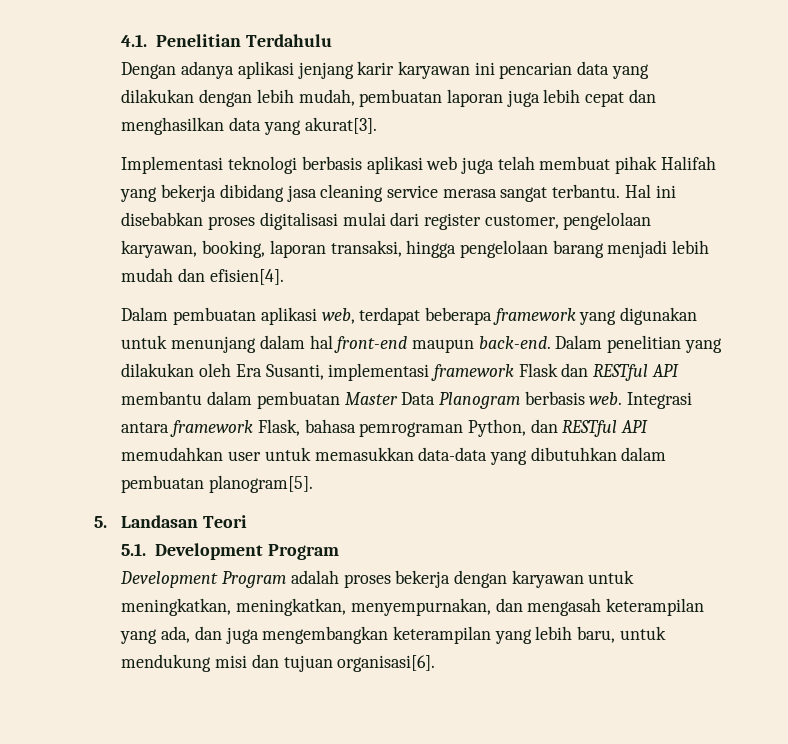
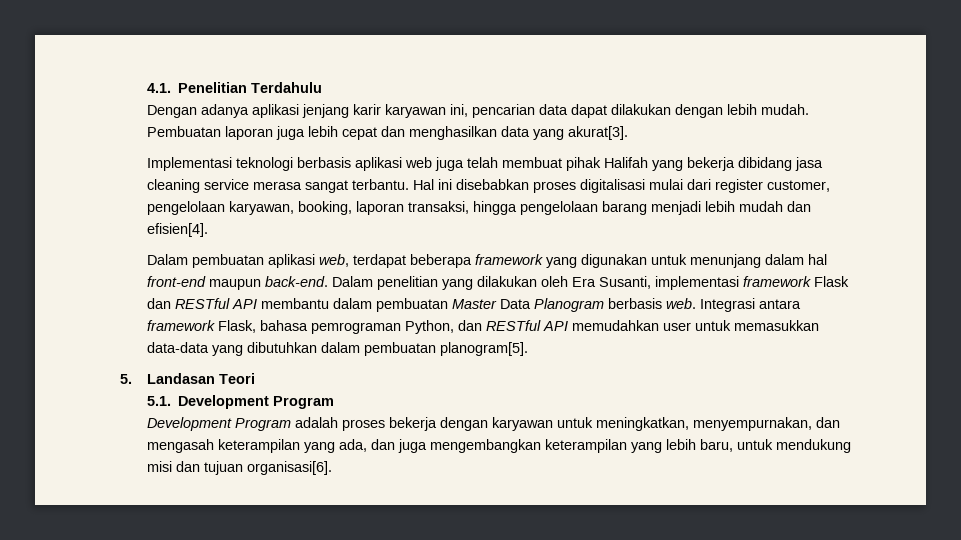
- Dengan adanya aplikasi jenjang karir karyawan ini pencarian data yang dilakukan dengan lebih mudah, pembuatan laporan juga lebih cepat dan menghasilkan data yang akurat[3].
+ Dengan adanya aplikasi jenjang karir karyawan ini, pencarian data dapat dilakukan dengan lebih mudah. Pembuatan laporan juga lebih cepat dan menghasilkan data yang akurat[3].
- Development Program adalah proses bekerja dengan karyawan untuk meningkatkan, meningkatkan, menyempurnakan, dan mengasah keterampilan yang ada, dan juga mengembangkan keterampilan yang lebih baru, untuk mendukung misi dan tujuan organisasi[6].
+ Development Program adalah proses bekerja dengan karyawan untuk meningkatkan, menyempurnakan, dan mengasah keterampilan yang ada, dan juga mengembangkan keterampilan yang lebih baru, untuk mendukung misi dan tujuan organisasi[6].

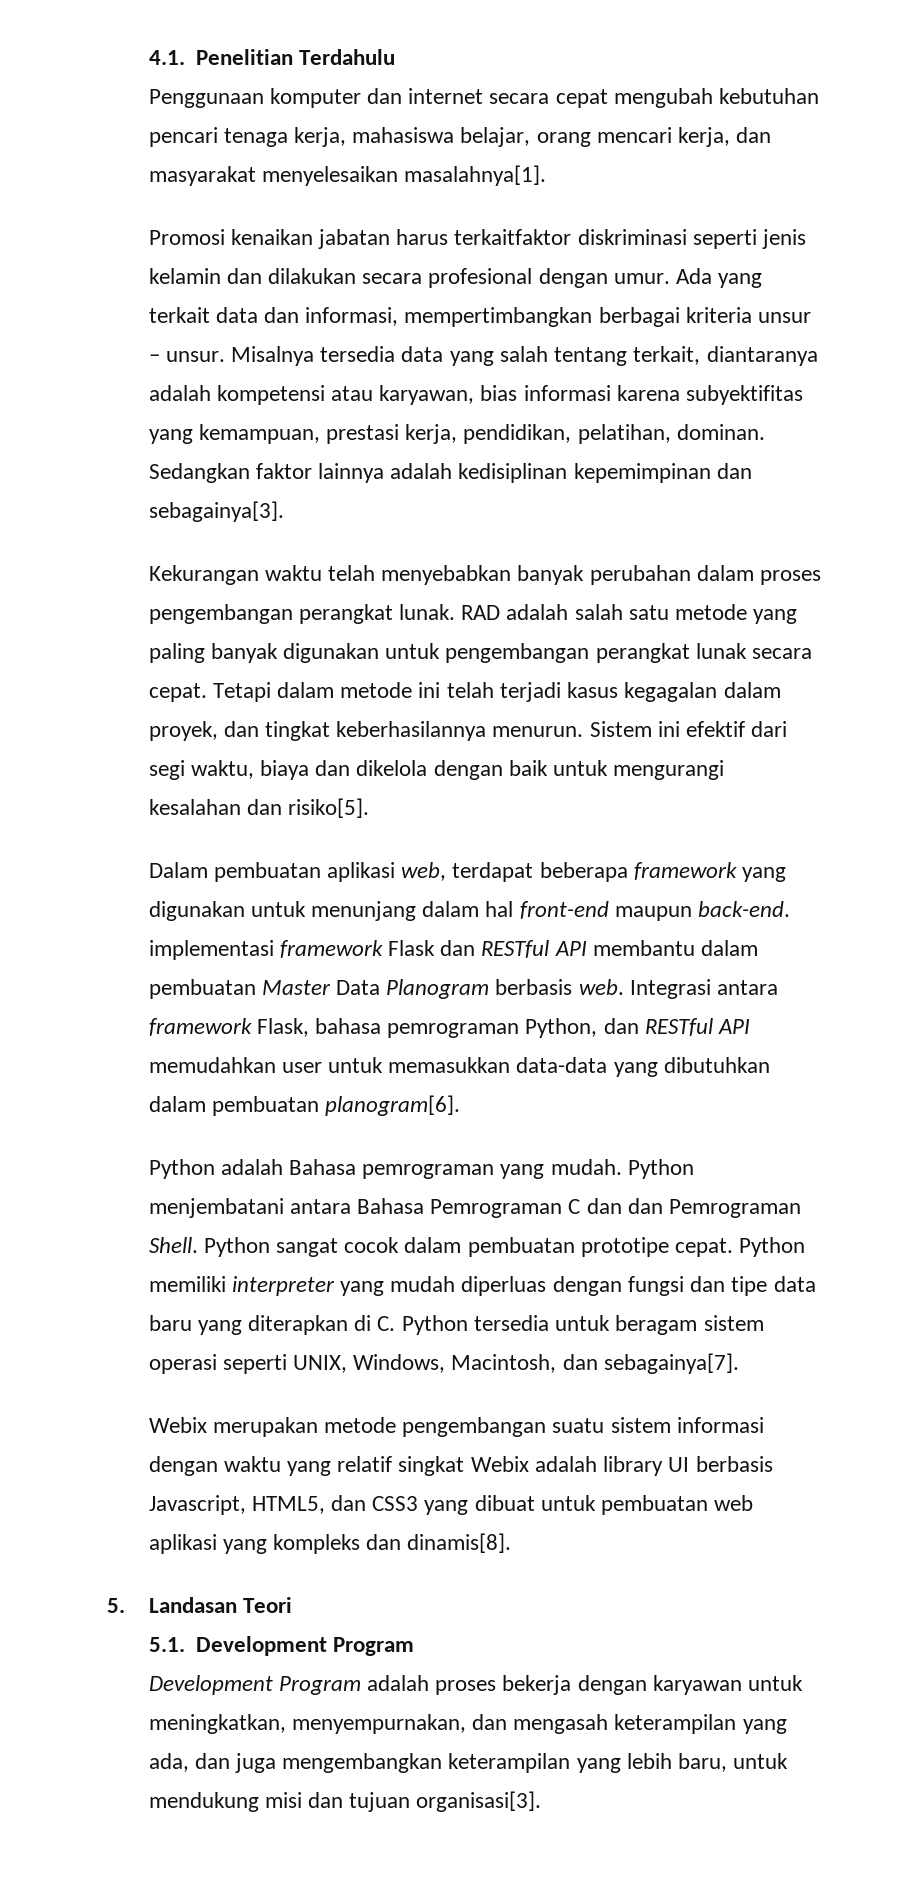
- Dengan adanya aplikasi jenjang karir karyawan ini, pencarian data dapat dilakukan dengan lebih mudah. Pembuatan laporan juga lebih cepat dan menghasilkan data yang akurat[3].
- Implementasi teknologi berbasis aplikasi web juga telah membuat pihak Halifah yang bekerja dibidang jasa cleaning service merasa sangat terbantu. Hal ini disebabkan proses digitalisasi mulai dari register customer, pengelolaan karyawan, booking, laporan transaksi, hingga pengelolaan barang menjadi lebih mudah dan efisien[4].
+ Penggunaan komputer dan internet secara cepat mengubah kebutuhan pencari tenaga kerja, mahasiswa belajar, orang mencari kerja, dan masyarakat menyelesaikan masalahnya[1].
+ Promosi kenaikan jabatan harus terkaitfaktor diskriminasi seperti jenis kelamin dan dilakukan secara profesional dengan umur. Ada yang terkait data dan informasi, mempertimbangkan berbagai kriteria unsur – unsur. Misalnya tersedia data yang salah tentang terkait, diantaranya adalah kompetensi atau karyawan, bias informasi karena subyektifitas yang kemampuan, prestasi kerja, pendidikan, pelatihan, dominan. Sedangkan faktor lainnya adalah kedisiplinan kepemimpinan dan sebagainya[3].
+ Kekurangan waktu telah menyebabkan banyak perubahan dalam proses pengembangan perangkat lunak. RAD adalah salah satu metode yang paling banyak digunakan untuk pengembangan perangkat lunak secara cepat. Tetapi dalam metode ini telah terjadi kasus kegagalan dalam proyek, dan tingkat keberhasilannya menurun. Sistem ini efektif dari segi waktu, biaya dan dikelola dengan baik untuk mengurangi kesalahan dan risiko[5].
- Dalam pembuatan aplikasi web, terdapat beberapa framework yang digunakan untuk menunjang dalam hal front-end maupun back-end. Dalam penelitian yang dilakukan oleh Era Susanti, implementasi framework Flask dan RESTful API membantu dalam pembuatan Master Data Planogram berbasis web.
+ Dalam pembuatan aplikasi web, terdapat beberapa framework yang digunakan untuk menunjang dalam hal front-end maupun back-end. implementasi framework Flask dan RESTful API membantu dalam pembuatan Master Data Planogram berbasis web.
- Integrasi antara framework Flask, bahasa pemrograman Python, dan RESTful API memudahkan user untuk memasukkan data-data yang dibutuhkan dalam pembuatan planogram[5].
+ Integrasi antara framework Flask, bahasa pemrograman Python, dan RESTful API memudahkan user untuk memasukkan data-data yang dibutuhkan dalam pembuatan planogram[6].
+ Python adalah Bahasa pemrograman yang mudah. Python menjembatani antara Bahasa Pemrograman C dan dan Pemrograman Shell. Python sangat cocok dalam pembuatan prototipe cepat. Python memiliki interpreter yang mudah diperluas dengan fungsi dan tipe data baru yang diterapkan di C. Python tersedia untuk beragam sistem operasi seperti UNIX, Windows, Macintosh, dan sebagainya[7].
+ Webix merupakan metode pengembangan suatu sistem informasi dengan waktu yang relatif singkat Webix adalah library UI berbasis Javascript, HTML5, dan CSS3 yang dibuat untuk pembuatan web aplikasi yang kompleks dan dinamis[8].
- Development Program adalah proses bekerja dengan karyawan untuk meningkatkan, menyempurnakan, dan mengasah keterampilan yang ada, dan juga mengembangkan keterampilan yang lebih baru, untuk mendukung misi dan tujuan organisasi[6].
+ Development Program adalah proses bekerja dengan karyawan untuk meningkatkan, menyempurnakan, dan mengasah keterampilan yang ada, dan juga mengembangkan keterampilan yang lebih baru, untuk mendukung misi dan tujuan organisasi[3].

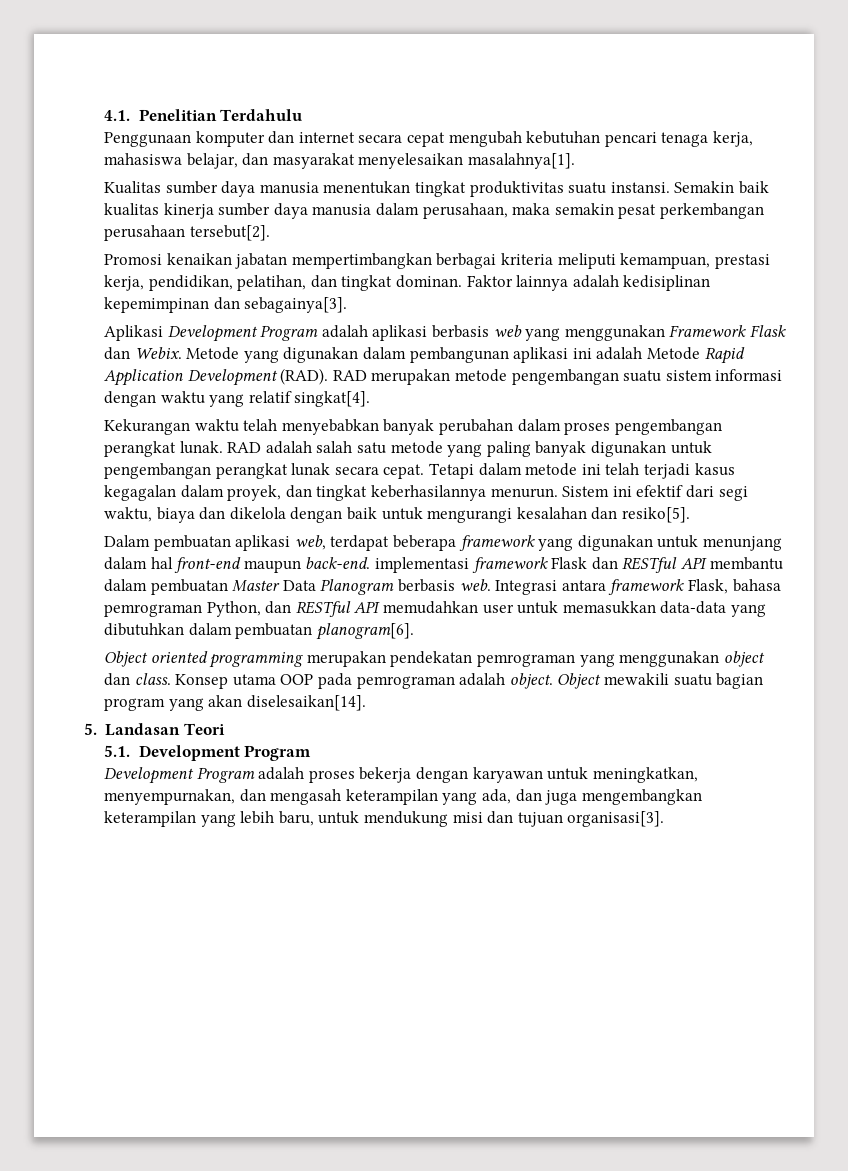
- Penggunaan komputer dan internet secara cepat mengubah kebutuhan pencari tenaga kerja, mahasiswa belajar, orang mencari kerja, dan masyarakat menyelesaikan masalahnya[1].
+ Penggunaan komputer dan internet secara cepat mengubah kebutuhan pencari tenaga kerja, mahasiswa belajar, dan masyarakat menyelesaikan masalahnya[1].
- Promosi kenaikan jabatan harus terkaitfaktor diskriminasi seperti jenis kelamin dan dilakukan secara profesional dengan umur. Ada yang terkait data dan informasi, mempertimbangkan berbagai kriteria unsur – unsur. Misalnya tersedia data yang salah tentang terkait, diantaranya adalah kompetensi atau karyawan, bias informasi karena subyektifitas yang kemampuan, prestasi kerja, pendidikan, pelatihan, dominan. Sedangkan faktor lainnya adalah kedisiplinan kepemimpinan dan sebagainya[3].
+ Kualitas sumber daya manusia menentukan tingkat produktivitas suatu instansi. Semakin baik kualitas kinerja sumber daya manusia dalam perusahaan, maka semakin pesat perkembangan perusahaan tersebut[2].
+ Promosi kenaikan jabatan mempertimbangkan berbagai kriteria meliputi kemampuan, prestasi kerja, pendidikan, pelatihan, dan tingkat dominan. Faktor lainnya adalah kedisiplinan kepemimpinan dan sebagainya[3].
+ Aplikasi Development Program adalah aplikasi berbasis web yang menggunakan Framework Flask dan Webix. Metode yang digunakan dalam pembangunan aplikasi ini adalah Metode Rapid Application Development (RAD). RAD merupakan metode pengembangan suatu sistem informasi dengan waktu yang relatif singkat[4].
- Sistem ini efektif dari segi waktu, biaya dan dikelola dengan baik untuk mengurangi kesalahan dan risiko[5].
+ Sistem ini efektif dari segi waktu, biaya dan dikelola dengan baik untuk mengurangi kesalahan dan resiko[5].
- Python adalah Bahasa pemrograman yang mudah. Python menjembatani antara Bahasa Pemrograman C dan dan Pemrograman Shell. Python sangat cocok dalam pembuatan prototipe cepat. Python memiliki interpreter yang mudah diperluas dengan fungsi dan tipe data baru yang diterapkan di C. Python tersedia untuk beragam sistem operasi seperti UNIX, Windows, Macintosh, dan sebagainya[7].
- Webix merupakan metode pengembangan suatu sistem informasi dengan waktu yang relatif singkat Webix adalah library UI berbasis Javascript, HTML5, dan CSS3 yang dibuat untuk pembuatan web aplikasi yang kompleks dan dinamis[8].
+ Object oriented programming merupakan pendekatan pemrograman yang menggunakan object dan class. Konsep utama OOP pada pemrograman adalah object. Object mewakili suatu bagian program yang akan diselesaikan[14].

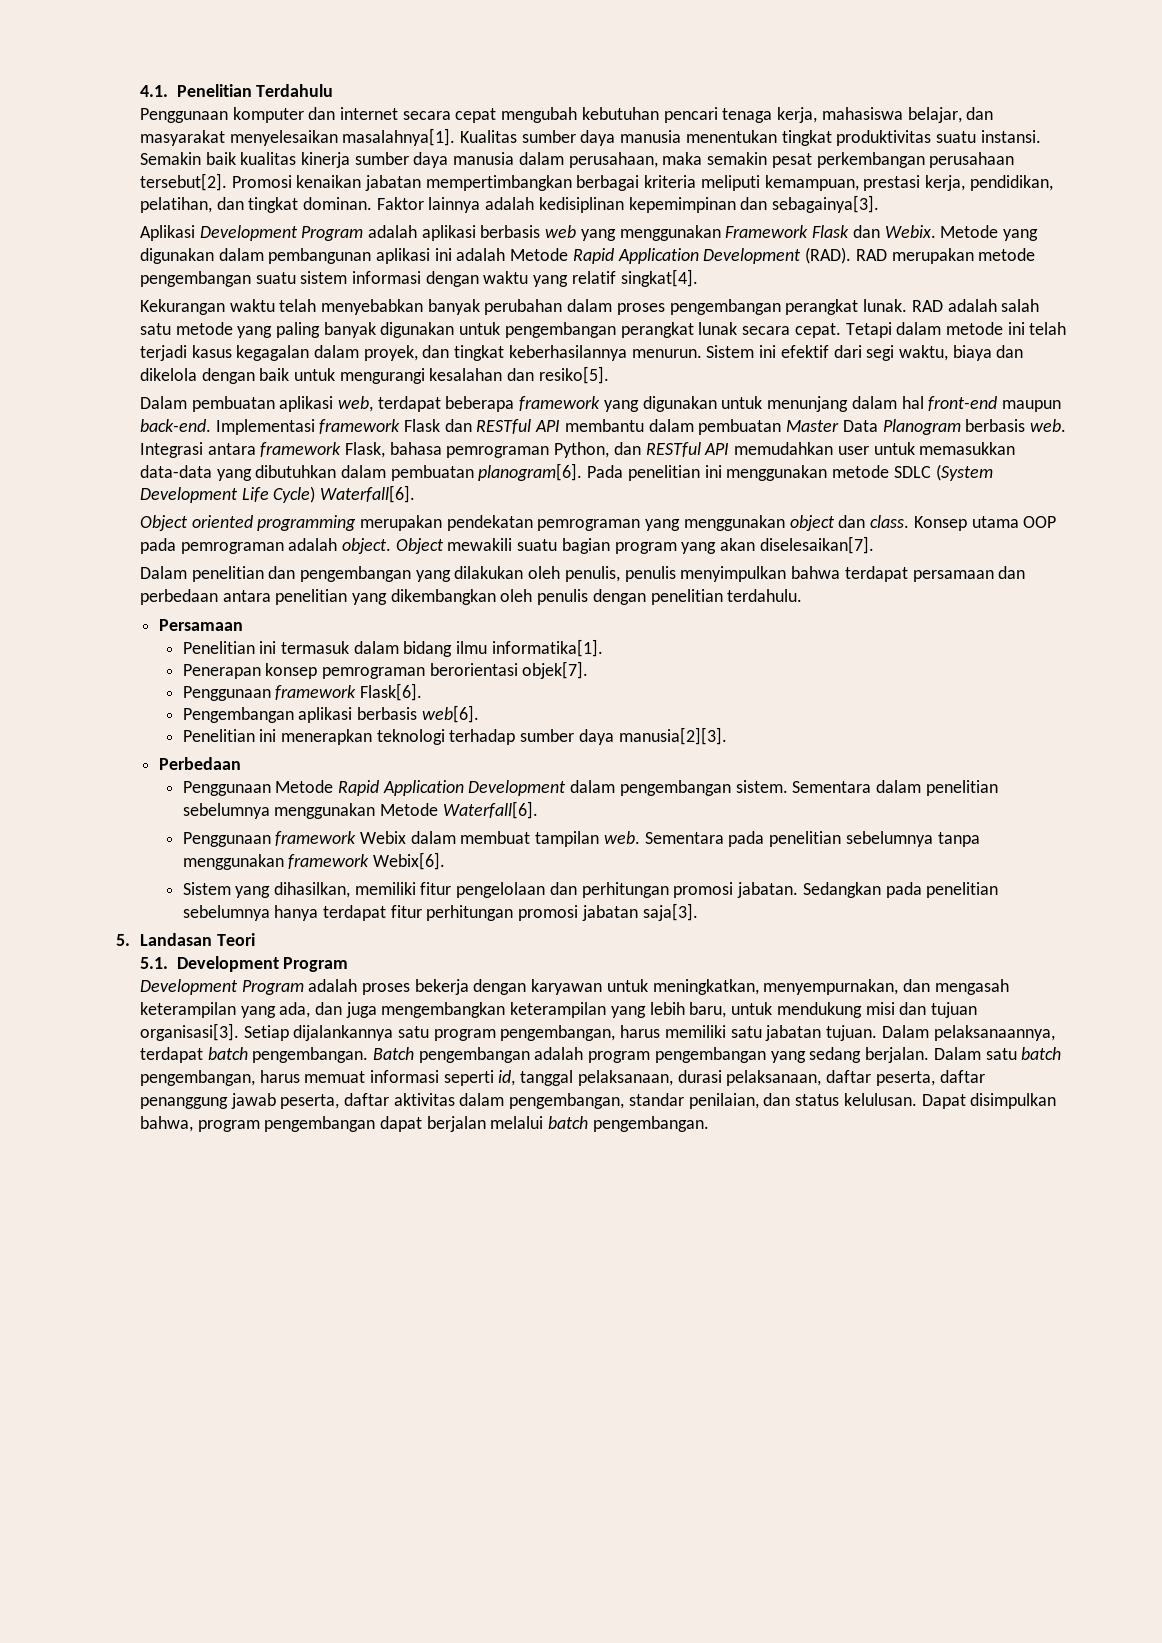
- Penggunaan komputer dan internet secara cepat mengubah kebutuhan pencari tenaga kerja, mahasiswa belajar, dan masyarakat menyelesaikan masalahnya[1].
- Kualitas sumber daya manusia menentukan tingkat produktivitas suatu instansi.
+ Penggunaan komputer dan internet secara cepat mengubah kebutuhan pencari tenaga kerja, mahasiswa belajar, dan masyarakat menyelesaikan masalahnya[1]. Kualitas sumber daya manusia menentukan tingkat produktivitas suatu instansi.
- Semakin baik kualitas kinerja sumber daya manusia dalam perusahaan, maka semakin pesat perkembangan perusahaan tersebut[2].
- Promosi kenaikan jabatan mempertimbangkan berbagai kriteria meliputi kemampuan, prestasi kerja, pendidikan, pelatihan, dan tingkat dominan.
+ Semakin baik kualitas kinerja sumber daya manusia dalam perusahaan, maka semakin pesat perkembangan perusahaan tersebut[2]. Promosi kenaikan jabatan mempertimbangkan berbagai kriteria meliputi kemampuan, prestasi kerja, pendidikan, pelatihan, dan tingkat dominan.
- Dalam pembuatan aplikasi web, terdapat beberapa framework yang digunakan untuk menunjang dalam hal front-end maupun back-end. implementasi framework Flask dan RESTful API membantu dalam pembuatan Master Data Planogram berbasis web.
+ Dalam pembuatan aplikasi web, terdapat beberapa framework yang digunakan untuk menunjang dalam hal front-end maupun back-end. Implementasi framework Flask dan RESTful API membantu dalam pembuatan Master Data Planogram berbasis web.
+ Pada penelitian ini menggunakan metode SDLC (System Development Life Cycle) Waterfall[6].
- Object mewakili suatu bagian program yang akan diselesaikan[14].
+ Object mewakili suatu bagian program yang akan diselesaikan[7].
+ Dalam penelitian dan pengembangan yang dilakukan oleh penulis, penulis menyimpulkan bahwa terdapat persamaan dan perbedaan antara penelitian yang dikembangkan oleh penulis dengan penelitian terdahulu.
+ Persamaan
+ Penelitian ini termasuk dalam bidang ilmu informatika[1].
+ Penerapan konsep pemrograman berorientasi objek[7].
+ Penggunaan framework Flask[6].
+ Pengembangan aplikasi berbasis web[6].
+ Penelitian ini menerapkan teknologi terhadap sumber daya manusia[2][3].
+ Perbedaan
+ Penggunaan Metode Rapid Application Development dalam pengembangan sistem. Sementara dalam penelitian sebelumnya menggunakan Metode Waterfall[6].
+ Penggunaan framework Webix dalam membuat tampilan web. Sementara pada penelitian sebelumnya tanpa menggunakan framework Webix[6].
+ Sistem yang dihasilkan, memiliki fitur pengelolaan dan perhitungan promosi jabatan. Sedangkan pada penelitian sebelumnya hanya terdapat fitur perhitungan promosi jabatan saja[3].
+ Setiap dijalankannya satu program pengembangan, harus memiliki satu jabatan tujuan. Dalam pelaksanaannya, terdapat batch pengembangan. Batch pengembangan adalah program pengembangan yang sedang berjalan. Dalam satu batch pengembangan, harus memuat informasi seperti id, tanggal pelaksanaan, durasi pelaksanaan, daftar peserta, daftar penanggung jawab peserta, daftar aktivitas dalam pengembangan, standar penilaian, dan status kelulusan. Dapat disimpulkan bahwa, program pengembangan dapat berjalan melalui batch pengembangan.

